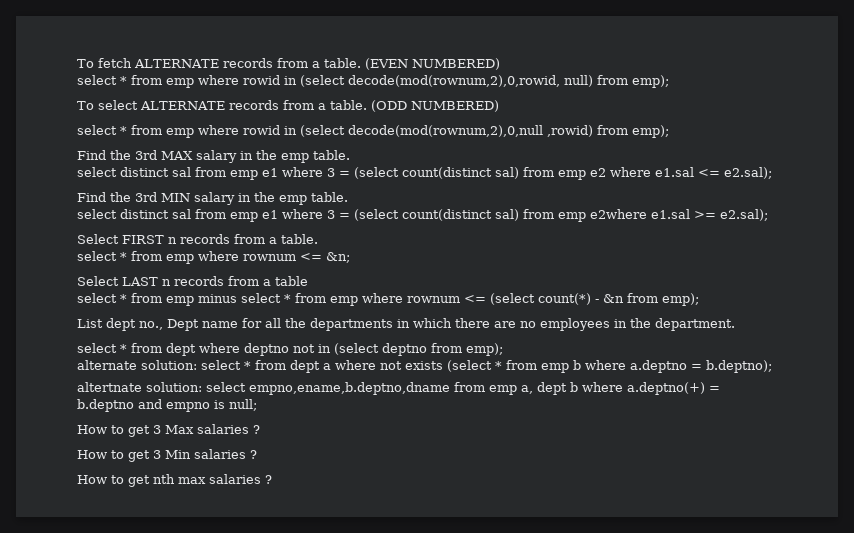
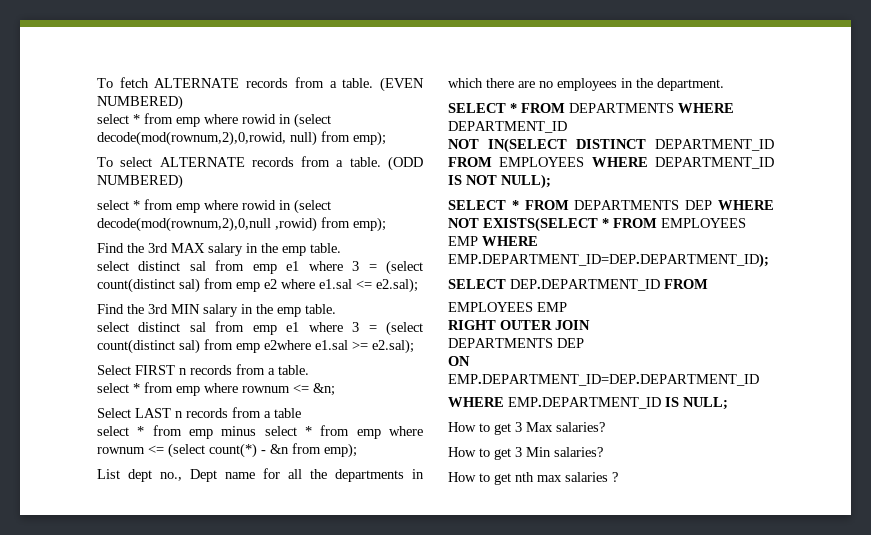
- select * from dept where deptno not in (select deptno from emp);
- alternate solution: select * from dept a where not exists (select * from emp b where a.deptno = b.deptno);
- altertnate solution: select empno,ename,b.deptno,dname from emp a, dept b where a.deptno(+) = b.deptno and empno is null;
+ SELECT * FROM DEPARTMENTS WHERE DEPARTMENT_ID
+ NOT IN(SELECT DISTINCT DEPARTMENT_ID FROM EMPLOYEES WHERE DEPARTMENT_ID IS NOT NULL);
+ SELECT * FROM DEPARTMENTS DEP WHERE NOT EXISTS(SELECT * FROM EMPLOYEES EMP WHERE EMP.DEPARTMENT_ID=DEP.DEPARTMENT_ID);
+ SELECT DEP.DEPARTMENT_ID FROM
+ EMPLOYEES EMP
+ RIGHT OUTER JOIN
+ DEPARTMENTS DEP
+ ON EMP.DEPARTMENT_ID=DEP.DEPARTMENT_ID
+ WHERE EMP.DEPARTMENT_ID IS NULL;
- How to get 3 Max salaries ?
+ How to get 3 Max salaries?
- How to get 3 Min salaries ?
+ How to get 3 Min salaries?

